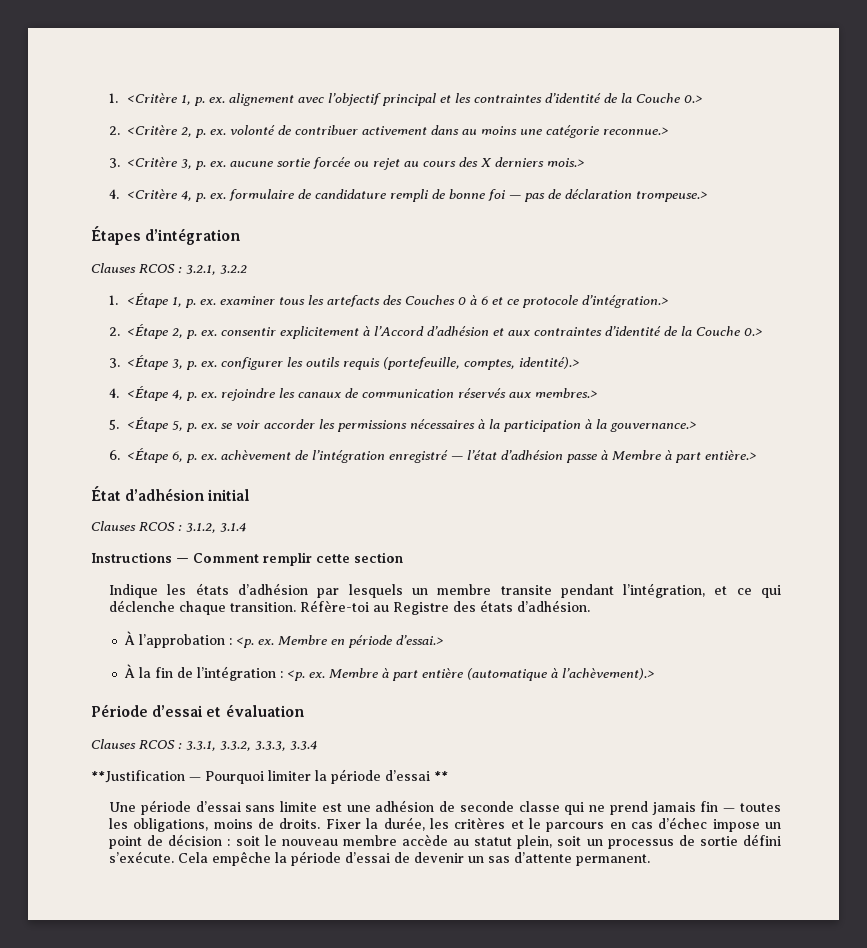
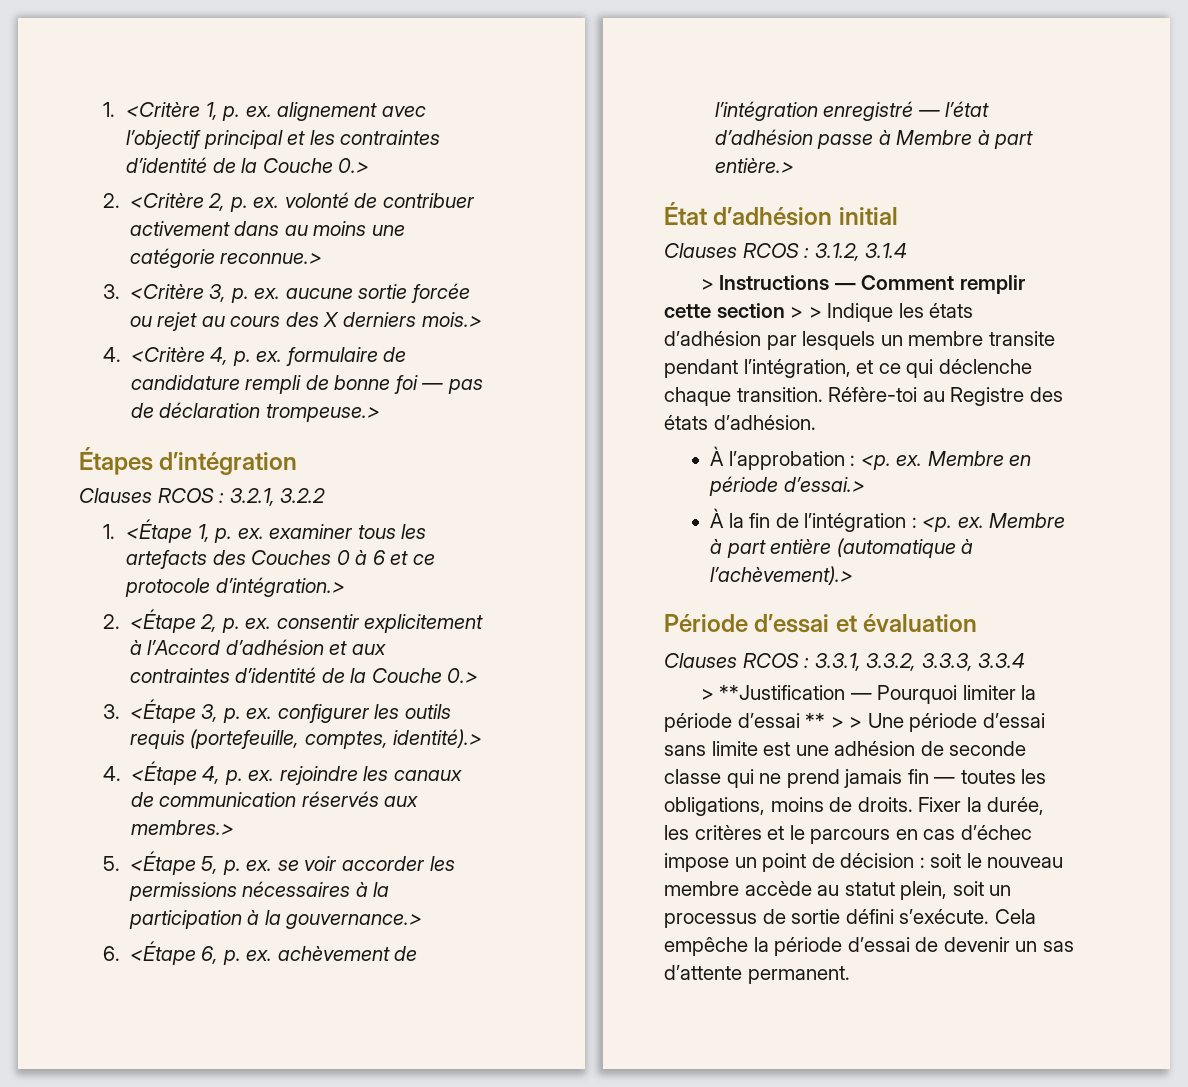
- Instructions — Comment remplir cette section
- Indique les états d’adhésion par lesquels un membre transite pendant l’intégration, et ce qui déclenche chaque transition.
+ > Instructions — Comment remplir cette section > > Indique les états d’adhésion par lesquels un membre transite pendant l’intégration, et ce qui déclenche chaque transition.
- **Justification — Pourquoi limiter la période d’essai **
- Une période d’essai sans limite est une adhésion de seconde classe qui ne prend jamais fin — toutes les obligations, moins de droits.
+ > **Justification — Pourquoi limiter la période d’essai ** > > Une période d’essai sans limite est une adhésion de seconde classe qui ne prend jamais fin — toutes les obligations, moins de droits.

